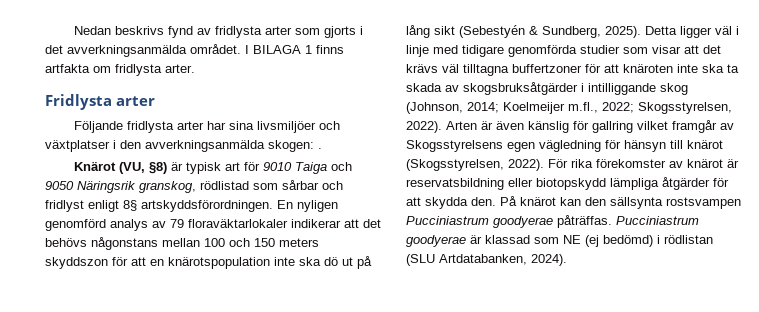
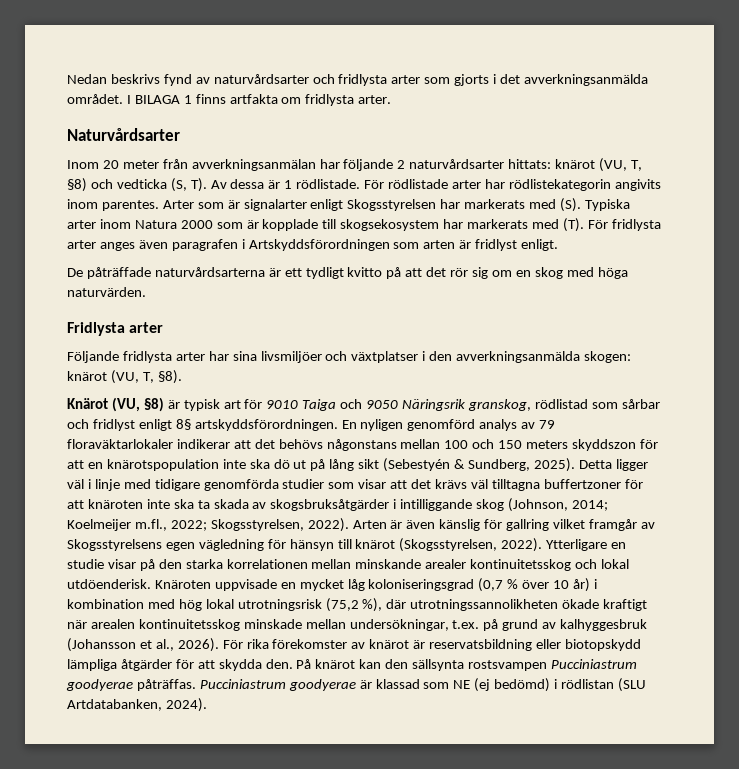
- Nedan beskrivs fynd av fridlysta arter som gjorts i det avverkningsanmälda området.
+ Nedan beskrivs fynd av naturvårdsarter och fridlysta arter som gjorts i det avverkningsanmälda området.
+ Naturvårdsarter
+ Inom 20 meter från avverkningsanmälan har följande 2 naturvårdsarter hittats: knärot (VU, T, §8) och vedticka (S, T). Av dessa är 1 rödlistade. För rödlistade arter har rödlistekategorin angivits inom parentes. Arter som är signalarter enligt Skogsstyrelsen har markerats med (S). Typiska arter inom Natura 2000 som är kopplade till skogsekosystem har markerats med (T). För fridlysta arter anges även paragrafen i Artskyddsförordningen som arten är fridlyst enligt.
+ De påträffade naturvårdsarterna är ett tydligt kvitto på att det rör sig om en skog med höga naturvärden.
- Följande fridlysta arter har sina livsmiljöer och växtplatser i den avverkningsanmälda skogen: .
+ Följande fridlysta arter har sina livsmiljöer och växtplatser i den avverkningsanmälda skogen: knärot (VU, T, §8).
+ Ytterligare en studie visar på den starka korrelationen mellan minskande arealer kontinuitetsskog och lokal utdöenderisk. Knäroten uppvisade en mycket låg koloniseringsgrad (0,7 % över 10 år) i kombination med hög lokal utrotningsrisk (75,2 %), där utrotningssannolikheten ökade kraftigt när arealen kontinuitetsskog minskade mellan undersökningar, t.ex. på grund av kalhyggesbruk (Johansson et al., 2026).

